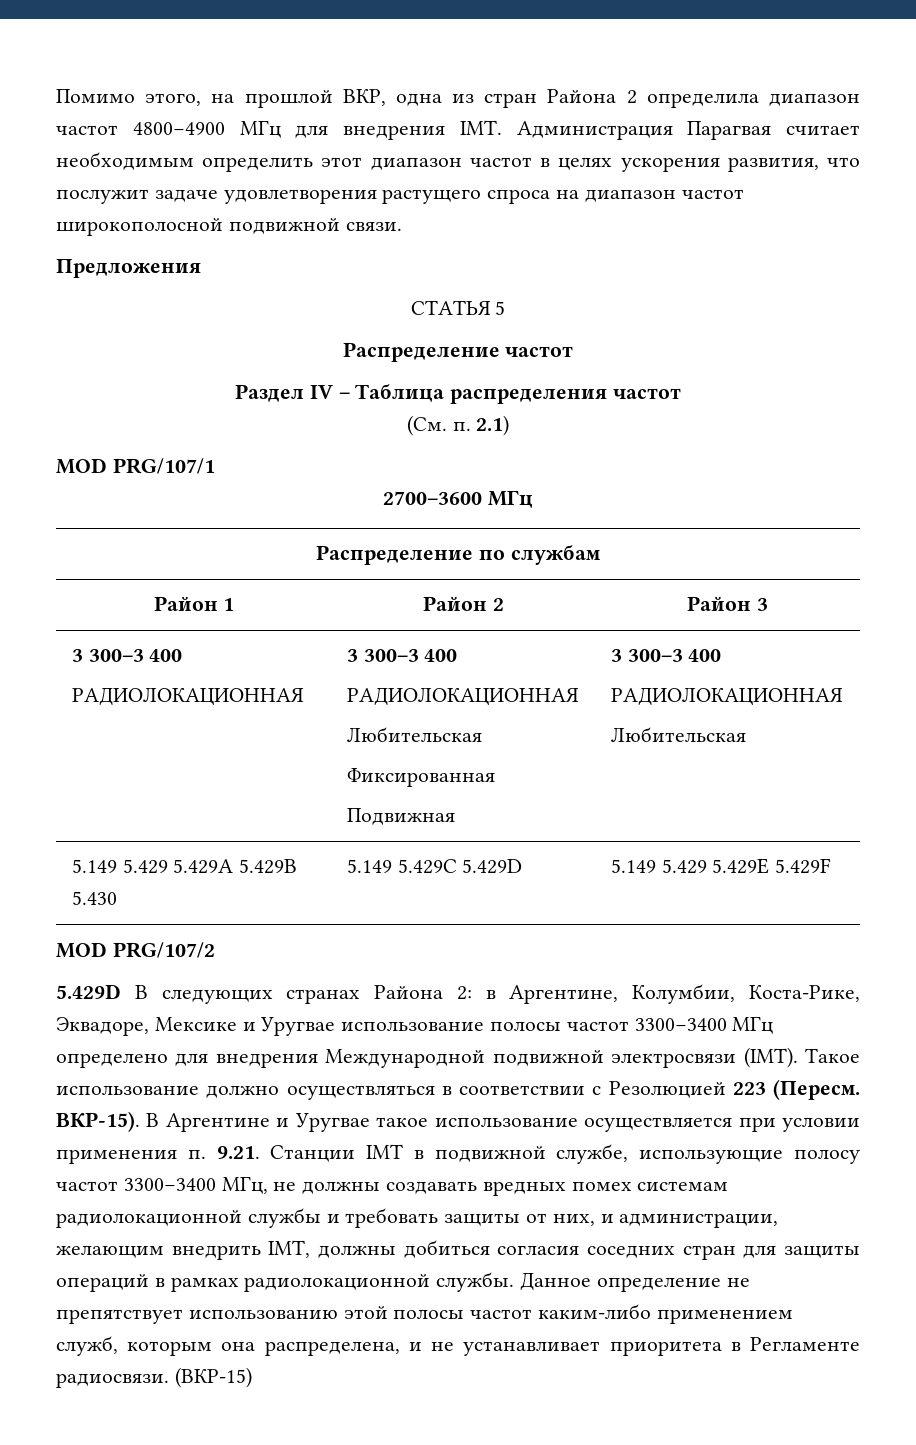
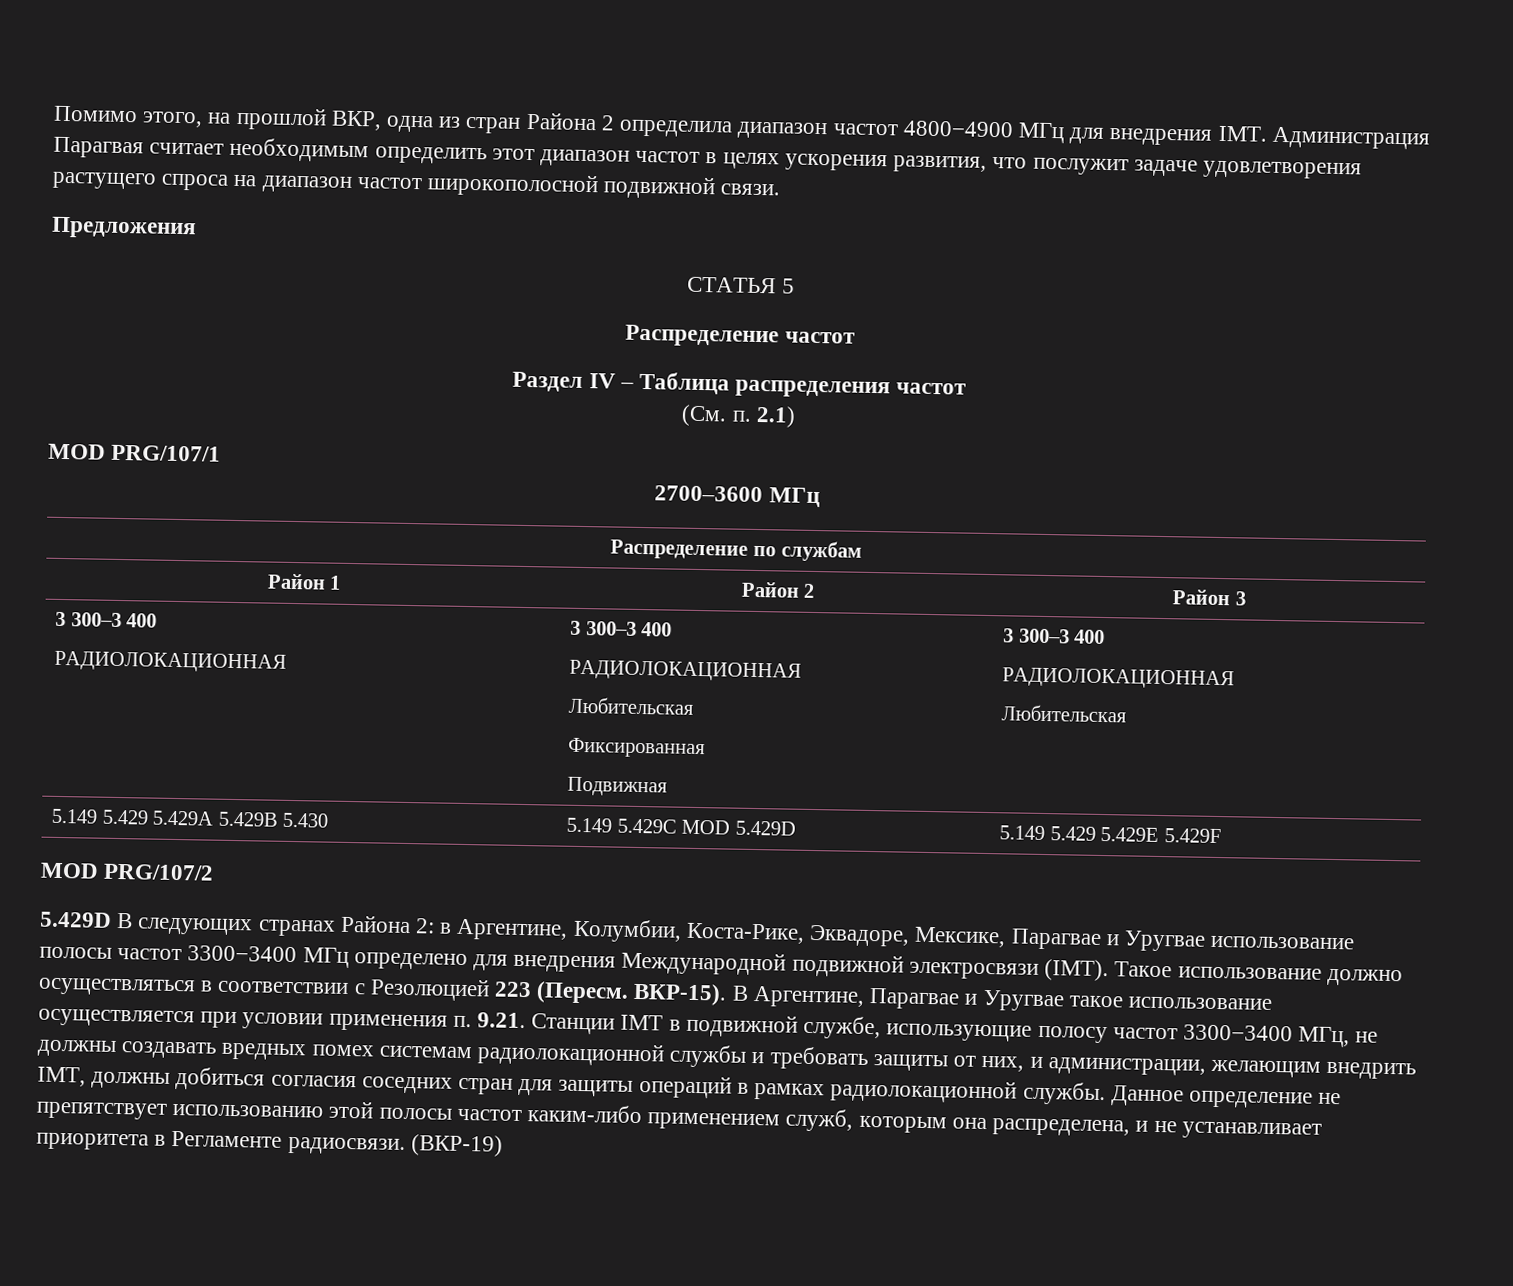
- 5.149 5.429 5.429А 5.429В 5.430 | 5.149 5.429С 5.429D | 5.149 5.429 5.429Е 5.429F
+ 5.149 5.429 5.429А 5.429В 5.430 | 5.149 5.429С MOD 5.429D | 5.149 5.429 5.429Е 5.429F
- 5.429D В следующих странах Района 2: в Аргентине, Колумбии, Коста-Рике, Эквадоре, Мексике и Уругвае использование полосы частот 3300−3400 МГц определено для внедрения Международной подвижной электросвязи (IMT).
+ 5.429D В следующих странах Района 2: в Аргентине, Колумбии, Коста-Рике, Эквадоре, Мексике, Парагвае и Уругвае использование полосы частот 3300−3400 МГц определено для внедрения Международной подвижной электросвязи (IMT).
- В Аргентине и Уругвае такое использование осуществляется при условии применения п. 9.21. Станции IMT в подвижной службе, использующие полосу частот 3300−3400 МГц, не должны создавать вредных помех системам радиолокационной службы и требовать защиты от них, и администрации, желающим внедрить IMT, должны добиться согласия соседних стран для защиты операций в рамках радиолокационной службы.
+ В Аргентине, Парагвае и Уругвае такое использование осуществляется при условии применения п. 9.21. Станции IMT в подвижной службе, использующие полосу частот 3300−3400 МГц, не должны создавать вредных помех системам радиолокационной службы и требовать защиты от них, и администрации, желающим внедрить IMT, должны добиться согласия соседних стран для защиты операций в рамках радиолокационной службы.
- (ВКР-15)
+ (ВКР-19)

